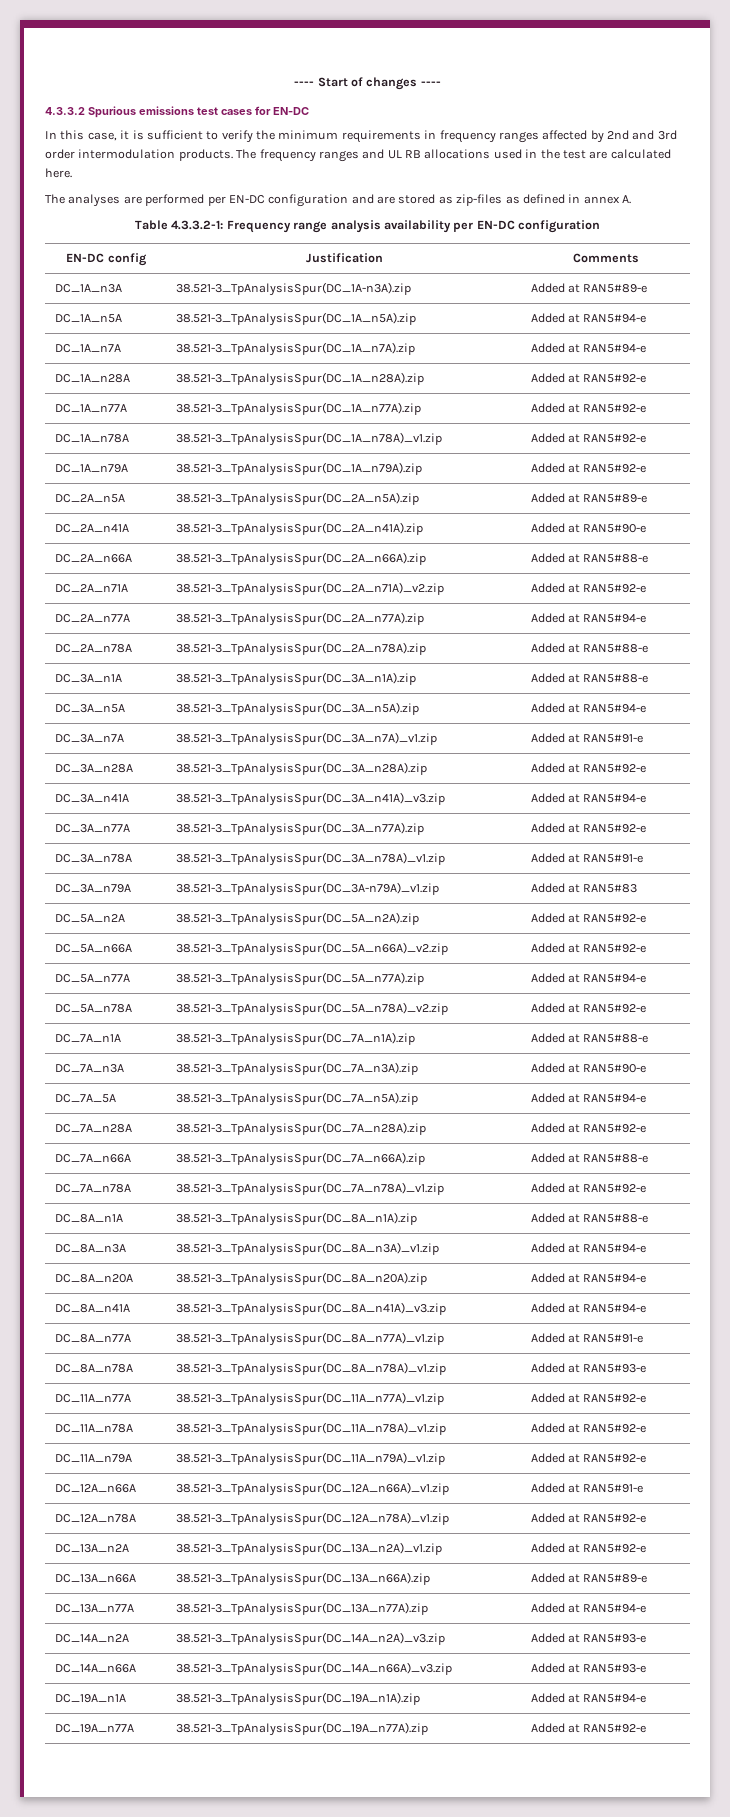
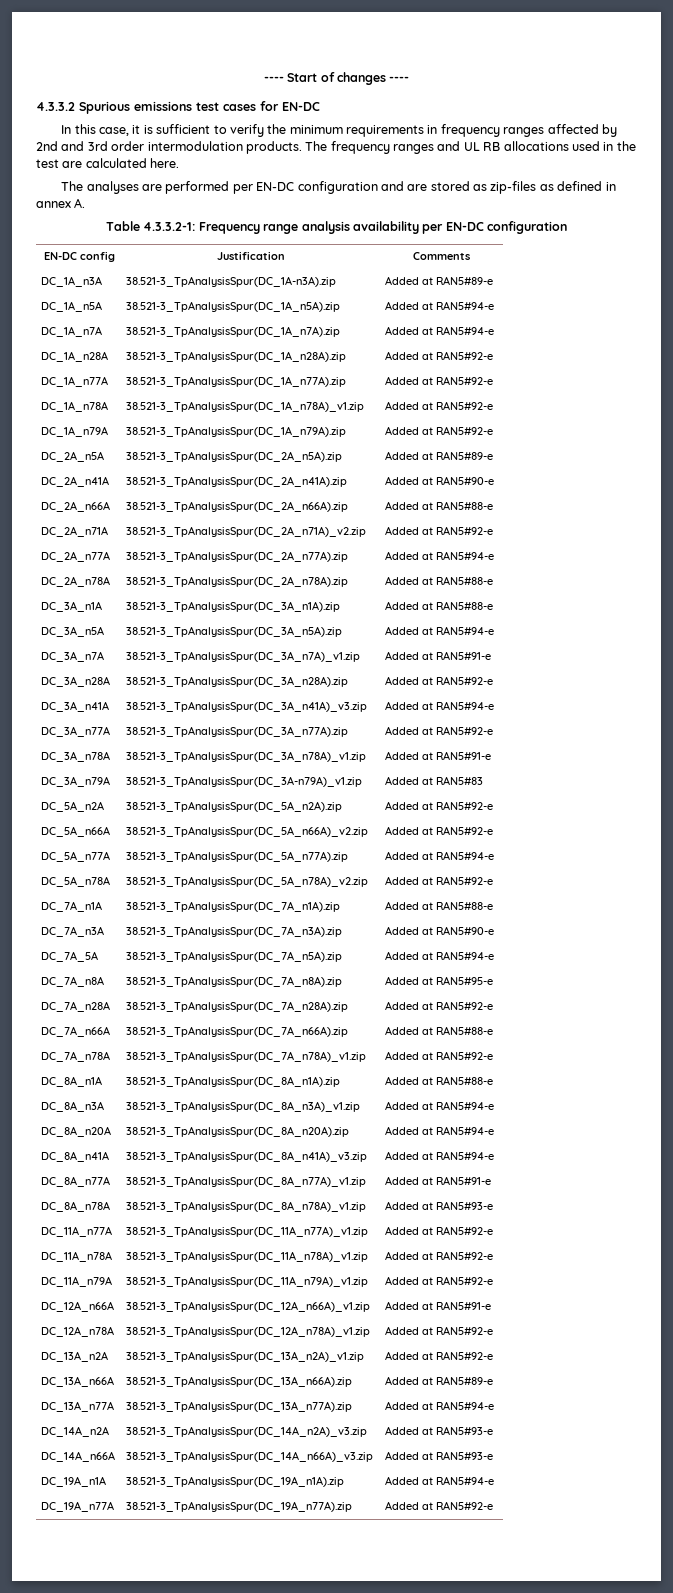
+ DC_7A_n8A | 38.521-3_TpAnalysisSpur(DC_7A_n8A).zip | Added at RAN5#95-e

